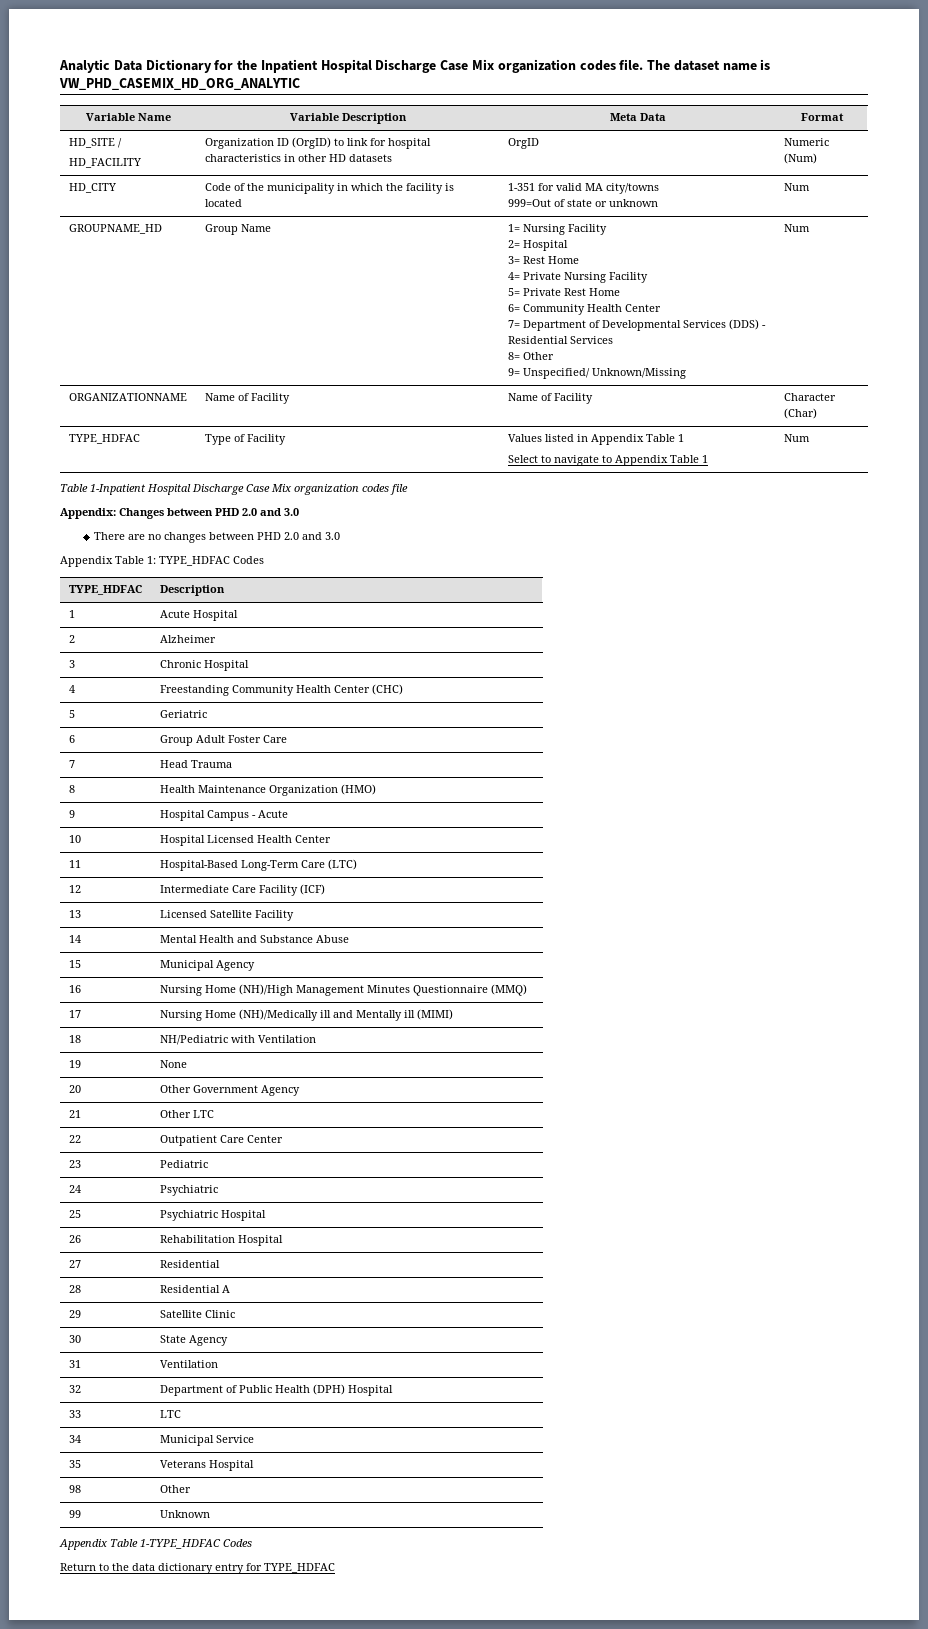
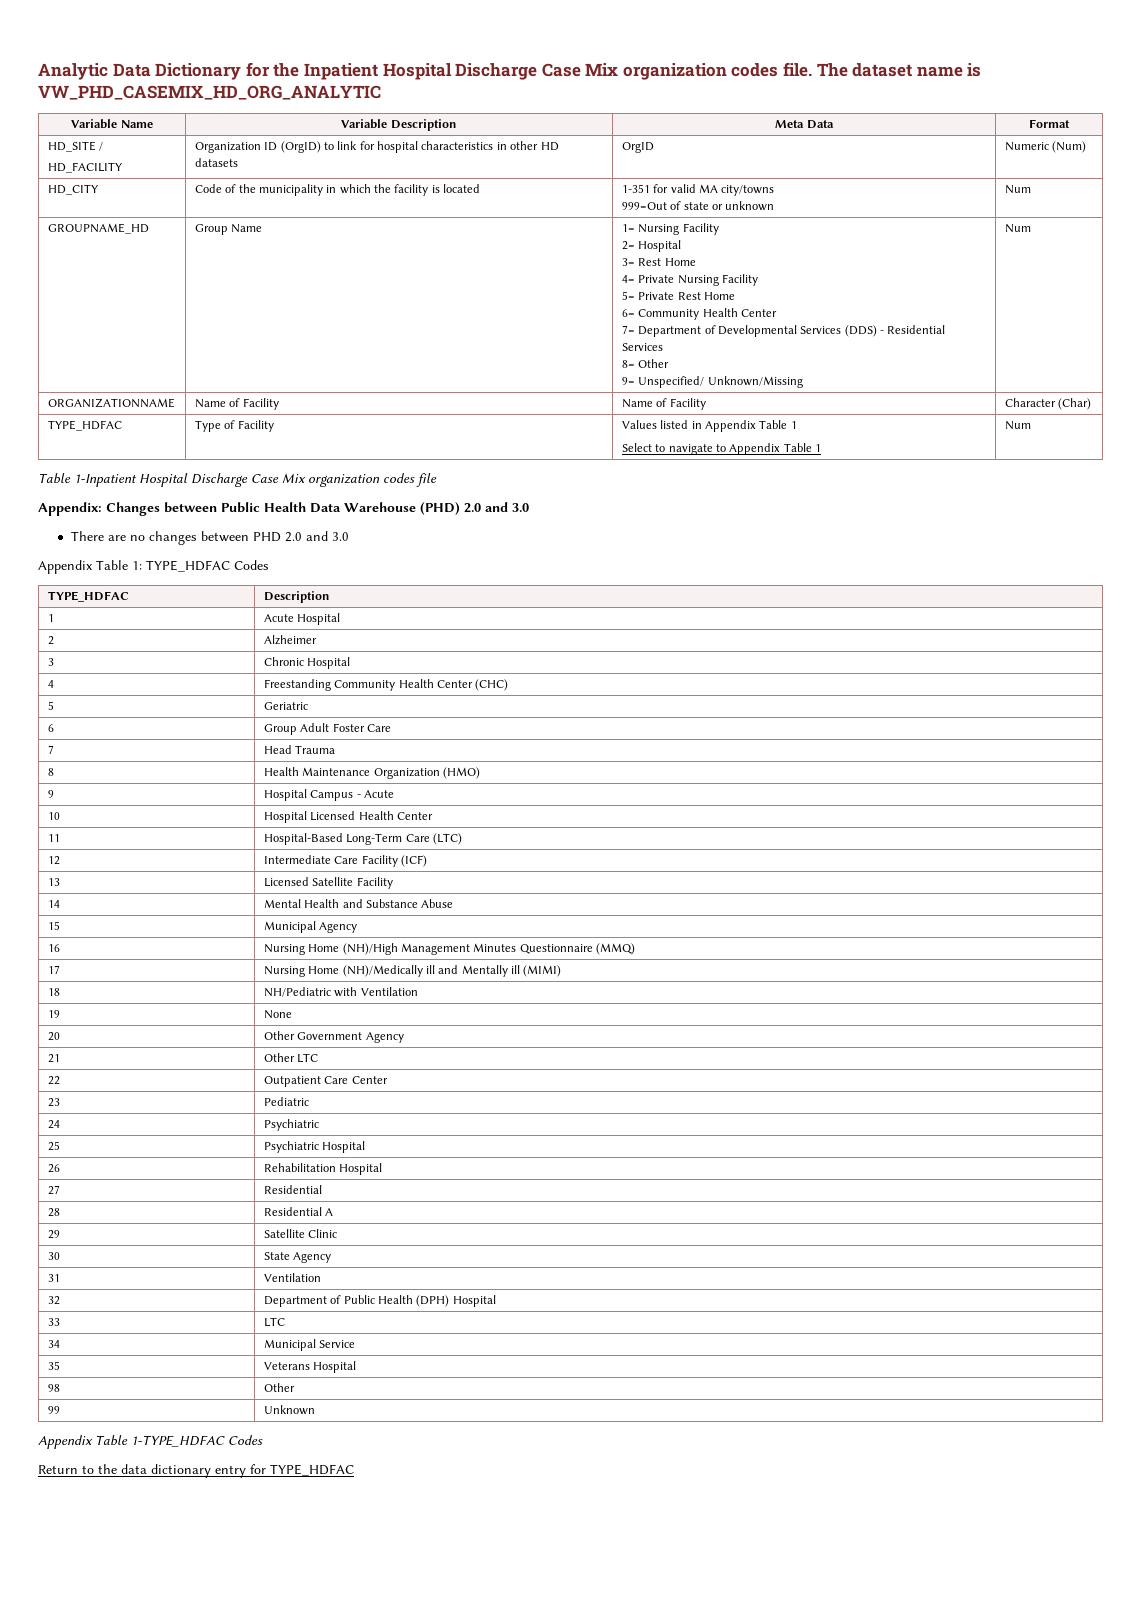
- Appendix: Changes between PHD 2.0 and 3.0
+ Appendix: Changes between Public Health Data Warehouse (PHD) 2.0 and 3.0

